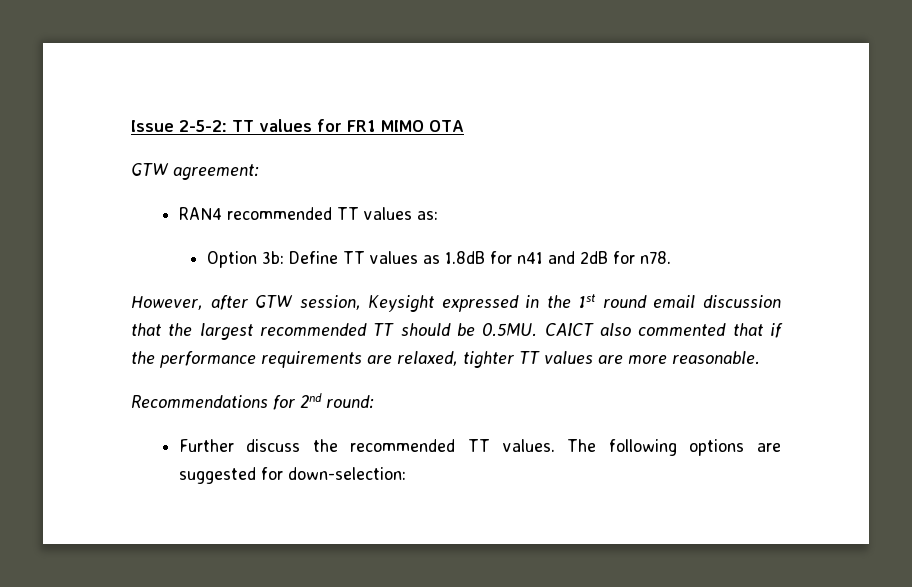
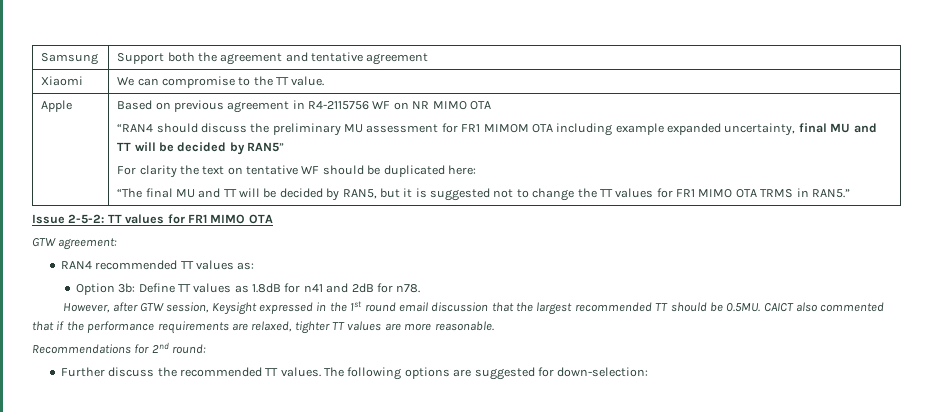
+ Samsung | Support both the agreement and tentative agreement
+ Xiaomi | We can compromise to the TT value.
+ Apple | Based on previous agreement in R4-2115756 WF on NR MIMO OTA
+ “RAN4 should discuss the preliminary MU assessment for FR1 MIMOM OTA including example expanded uncertainty, final MU and TT will be decided by RAN5”
+ For clarity the text on tentative WF should be duplicated here:
+ “The final MU and TT will be decided by RAN5, but it is suggested not to change the TT values for FR1 MIMO OTA TRMS in RAN5.”

